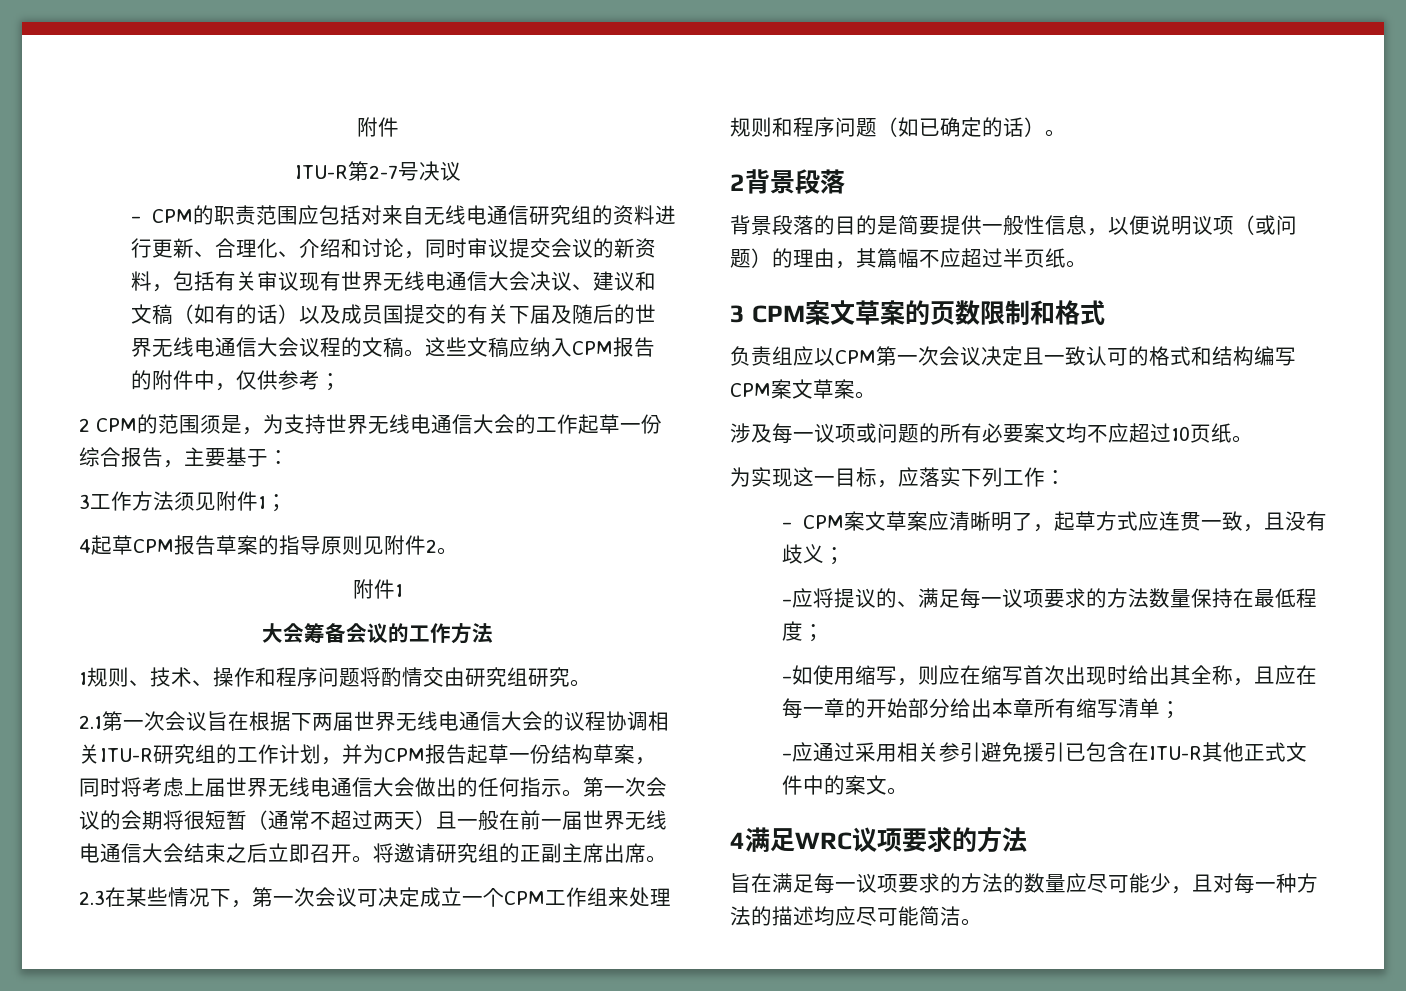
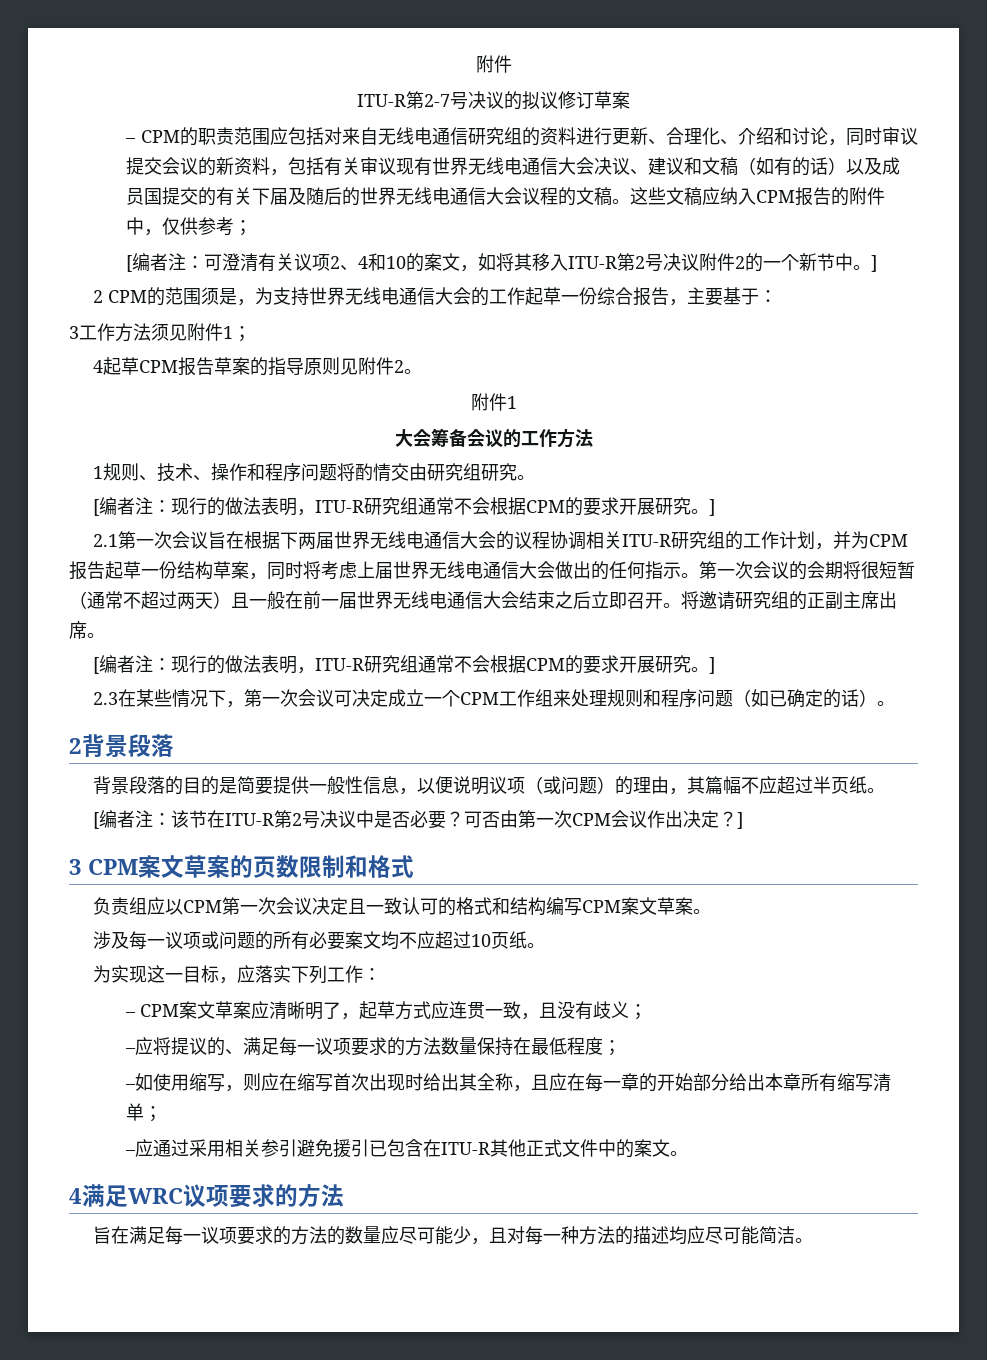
- ITU-R第2-7号决议
+ ITU-R第2-7号决议的拟议修订草案
+ [编者注：可澄清有关议项2、4和10的案文，如将其移入ITU-R第2号决议附件2的一个新节中。]
  1规则、技术、操作和程序问题将酌情交由研究组研究。
+ [编者注：现行的做法表明，ITU-R研究组通常不会根据CPM的要求开展研究。]
  将邀请研究组的正副主席出席。
+ [编者注：现行的做法表明，ITU-R研究组通常不会根据CPM的要求开展研究。]
+ [编者注：该节在ITU-R第2号决议中是否必要？可否由第一次CPM会议作出决定？]

